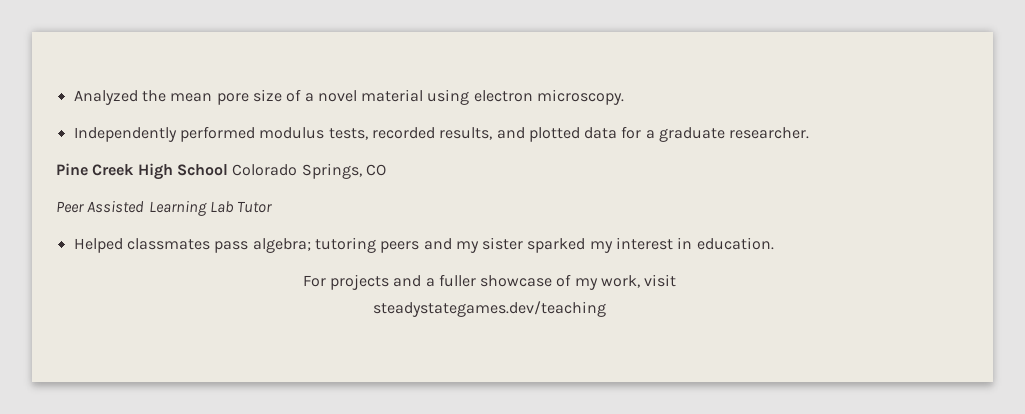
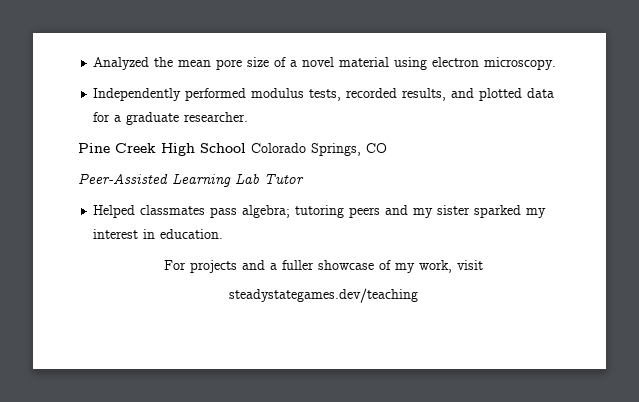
- Peer Assisted Learning Lab Tutor
+ Peer-Assisted Learning Lab Tutor

